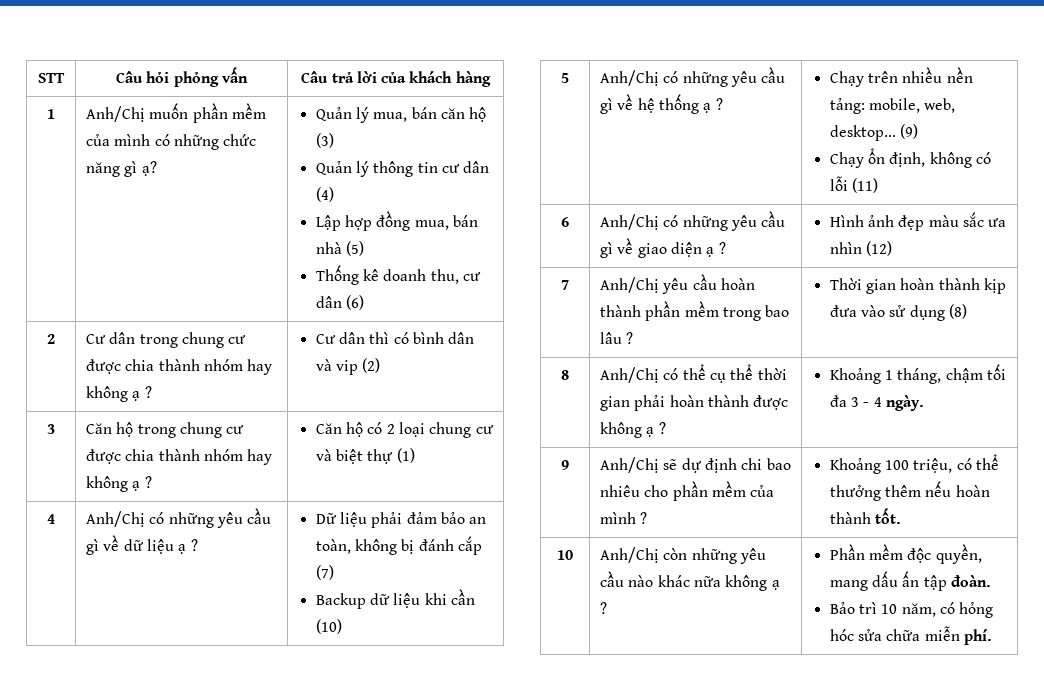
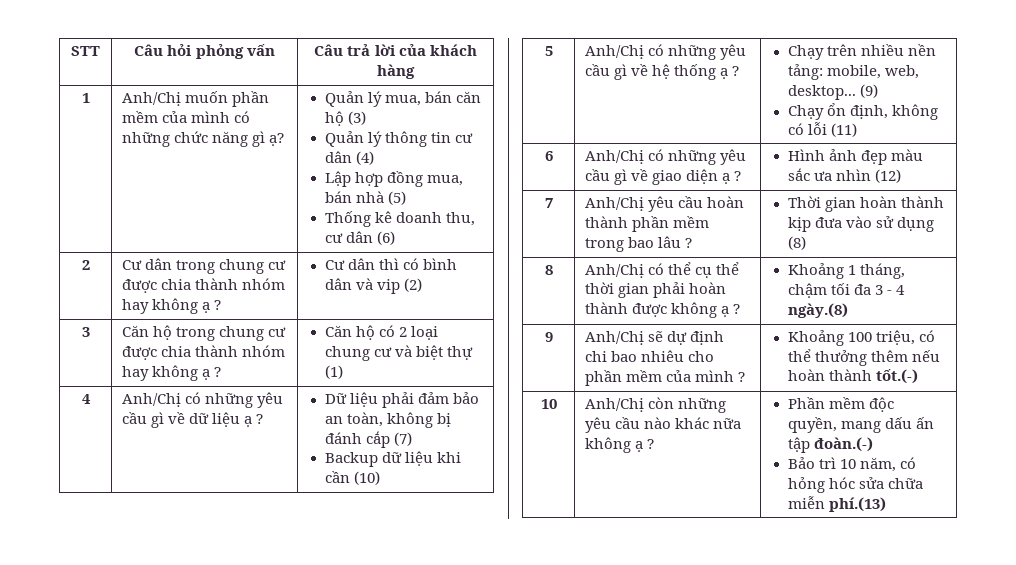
- 8 | Anh/Chị có thể cụ thể thời gian phải hoàn thành được không ạ ? | Khoảng 1 tháng, chậm tối đa 3 - 4 ngày.
+ 8 | Anh/Chị có thể cụ thể thời gian phải hoàn thành được không ạ ? | Khoảng 1 tháng, chậm tối đa 3 - 4 ngày.(8)
- 9 | Anh/Chị sẽ dự định chi bao nhiêu cho phần mềm của mình ? | Khoảng 100 triệu, có thể thưởng thêm nếu hoàn thành tốt.
+ 9 | Anh/Chị sẽ dự định chi bao nhiêu cho phần mềm của mình ? | Khoảng 100 triệu, có thể thưởng thêm nếu hoàn thành tốt.(-)
- 10 | Anh/Chị còn những yêu cầu nào khác nữa không ạ ? | Phần mềm độc quyền, mang dấu ấn tập đoàn.
- Bảo trì 10 năm, có hỏng hóc sửa chữa miễn phí.
+ 10 | Anh/Chị còn những yêu cầu nào khác nữa không ạ ? | Phần mềm độc quyền, mang dấu ấn tập đoàn.(-)
+ Bảo trì 10 năm, có hỏng hóc sửa chữa miễn phí.(13)

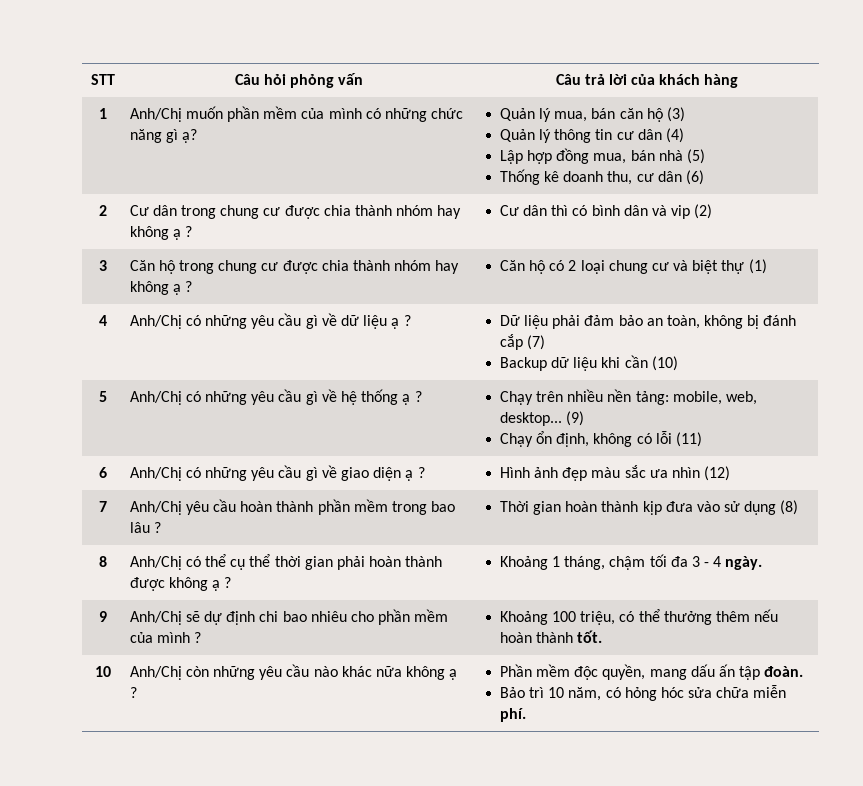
- 8 | Anh/Chị có thể cụ thể thời gian phải hoàn thành được không ạ ? | Khoảng 1 tháng, chậm tối đa 3 - 4 ngày.(8)
+ 8 | Anh/Chị có thể cụ thể thời gian phải hoàn thành được không ạ ? | Khoảng 1 tháng, chậm tối đa 3 - 4 ngày.
- 9 | Anh/Chị sẽ dự định chi bao nhiêu cho phần mềm của mình ? | Khoảng 100 triệu, có thể thưởng thêm nếu hoàn thành tốt.(-)
+ 9 | Anh/Chị sẽ dự định chi bao nhiêu cho phần mềm của mình ? | Khoảng 100 triệu, có thể thưởng thêm nếu hoàn thành tốt.
- 10 | Anh/Chị còn những yêu cầu nào khác nữa không ạ ? | Phần mềm độc quyền, mang dấu ấn tập đoàn.(-)
- Bảo trì 10 năm, có hỏng hóc sửa chữa miễn phí.(13)
+ 10 | Anh/Chị còn những yêu cầu nào khác nữa không ạ ? | Phần mềm độc quyền, mang dấu ấn tập đoàn.
+ Bảo trì 10 năm, có hỏng hóc sửa chữa miễn phí.

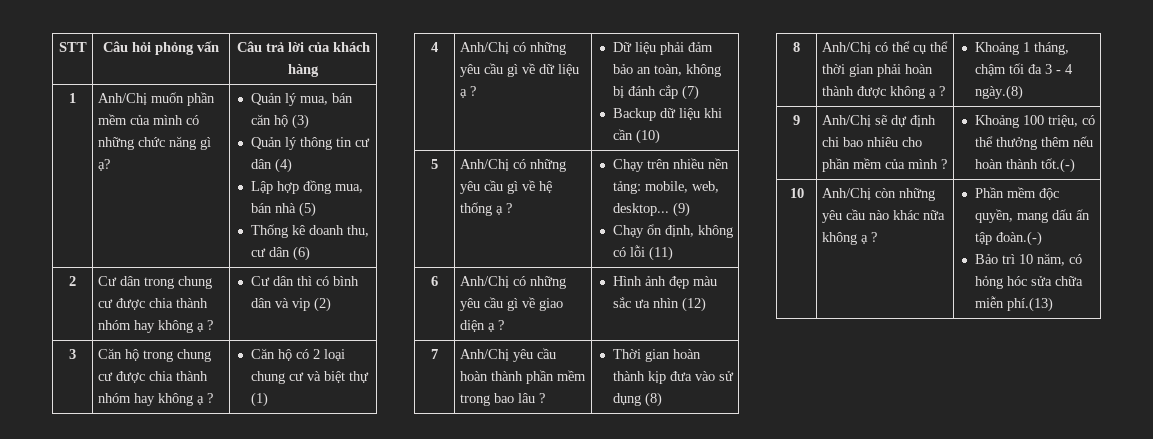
- 8 | Anh/Chị có thể cụ thể thời gian phải hoàn thành được không ạ ? | Khoảng 1 tháng, chậm tối đa 3 - 4 ngày.
+ 8 | Anh/Chị có thể cụ thể thời gian phải hoàn thành được không ạ ? | Khoảng 1 tháng, chậm tối đa 3 - 4 ngày.(8)
- 9 | Anh/Chị sẽ dự định chi bao nhiêu cho phần mềm của mình ? | Khoảng 100 triệu, có thể thưởng thêm nếu hoàn thành tốt.
+ 9 | Anh/Chị sẽ dự định chi bao nhiêu cho phần mềm của mình ? | Khoảng 100 triệu, có thể thưởng thêm nếu hoàn thành tốt.(-)
- 10 | Anh/Chị còn những yêu cầu nào khác nữa không ạ ? | Phần mềm độc quyền, mang dấu ấn tập đoàn.
- Bảo trì 10 năm, có hỏng hóc sửa chữa miễn phí.
+ 10 | Anh/Chị còn những yêu cầu nào khác nữa không ạ ? | Phần mềm độc quyền, mang dấu ấn tập đoàn.(-)
+ Bảo trì 10 năm, có hỏng hóc sửa chữa miễn phí.(13)

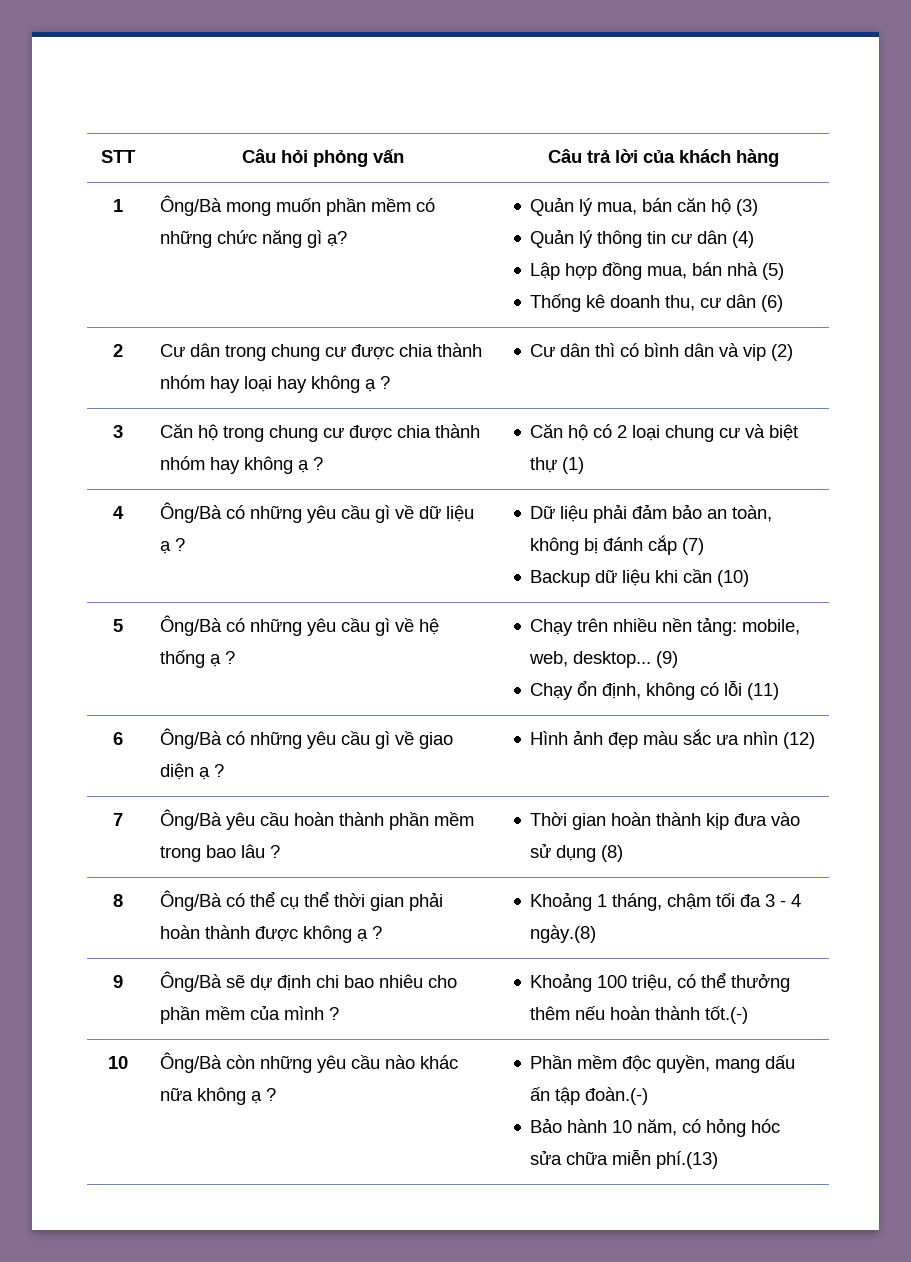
- Anh/Chị muốn phần mềm của mình có những chức năng gì ạ?
+ Ông/Bà mong muốn phần mềm có những chức năng gì ạ?
- 2 | Cư dân trong chung cư được chia thành nhóm hay không ạ ? | Cư dân thì có bình dân và vip (2)
+ 2 | Cư dân trong chung cư được chia thành nhóm hay loại hay không ạ ? | Cư dân thì có bình dân và vip (2)
- 4 | Anh/Chị có những yêu cầu gì về dữ liệu ạ ? | Dữ liệu phải đảm bảo an toàn, không bị đánh cắp (7)
+ 4 | Ông/Bà có những yêu cầu gì về dữ liệu ạ ? | Dữ liệu phải đảm bảo an toàn, không bị đánh cắp (7)
- 5 | Anh/Chị có những yêu cầu gì về hệ thống ạ ? | Chạy trên nhiều nền tảng: mobile, web, desktop... (9)
+ 5 | Ông/Bà có những yêu cầu gì về hệ thống ạ ? | Chạy trên nhiều nền tảng: mobile, web, desktop... (9)
- 6 | Anh/Chị có những yêu cầu gì về giao diện ạ ? | Hình ảnh đẹp màu sắc ưa nhìn (12)
+ 6 | Ông/Bà có những yêu cầu gì về giao diện ạ ? | Hình ảnh đẹp màu sắc ưa nhìn (12)
- 7 | Anh/Chị yêu cầu hoàn thành phần mềm trong bao lâu ? | Thời gian hoàn thành kịp đưa vào sử dụng (8)
+ 7 | Ông/Bà yêu cầu hoàn thành phần mềm trong bao lâu ? | Thời gian hoàn thành kịp đưa vào sử dụng (8)
- 8 | Anh/Chị có thể cụ thể thời gian phải hoàn thành được không ạ ? | Khoảng 1 tháng, chậm tối đa 3 - 4 ngày.(8)
+ 8 | Ông/Bà có thể cụ thể thời gian phải hoàn thành được không ạ ? | Khoảng 1 tháng, chậm tối đa 3 - 4 ngày.(8)
- 9 | Anh/Chị sẽ dự định chi bao nhiêu cho phần mềm của mình ? | Khoảng 100 triệu, có thể thưởng thêm nếu hoàn thành tốt.(-)
+ 9 | Ông/Bà sẽ dự định chi bao nhiêu cho phần mềm của mình ? | Khoảng 100 triệu, có thể thưởng thêm nếu hoàn thành tốt.(-)
- 10 | Anh/Chị còn những yêu cầu nào khác nữa không ạ ? | Phần mềm độc quyền, mang dấu ấn tập đoàn.(-)
- Bảo trì 10 năm, có hỏng hóc sửa chữa miễn phí.(13)
+ 10 | Ông/Bà còn những yêu cầu nào khác nữa không ạ ? | Phần mềm độc quyền, mang dấu ấn tập đoàn.(-)
+ Bảo hành 10 năm, có hỏng hóc sửa chữa miễn phí.(13)

